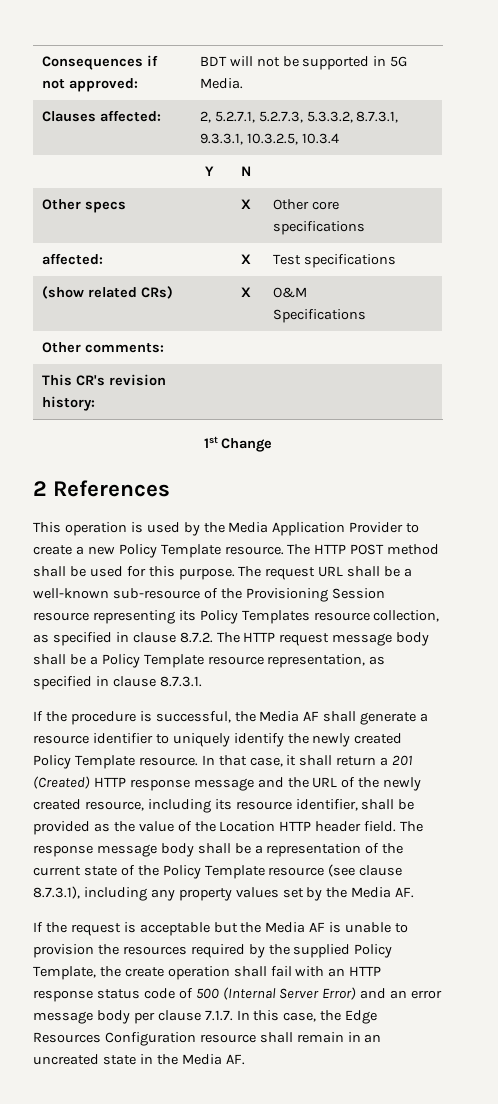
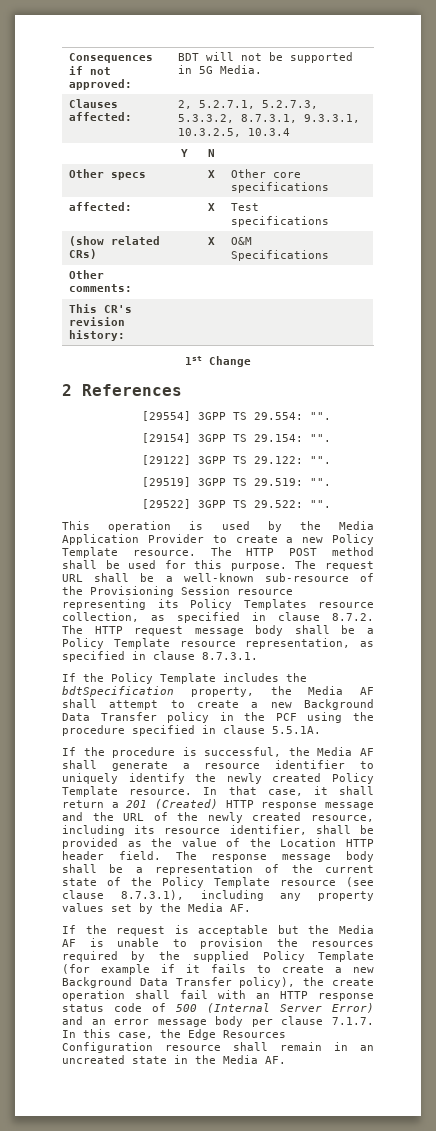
+ [29554] 3GPP TS 29.554: "".
+ [29154] 3GPP TS 29.154: "".
+ [29122] 3GPP TS 29.122: "".
+ [29519] 3GPP TS 29.519: "".
+ [29522] 3GPP TS 29.522: "".
+ If the Policy Template includes the bdtSpecification property, the Media AF shall attempt to create a new Background Data Transfer policy in the PCF using the procedure specified in clause 5.5.1A.
- If the request is acceptable but the Media AF is unable to provision the resources required by the supplied Policy Template, the create operation shall fail with an HTTP response status code of 500 (Internal Server Error) and an error message body per clause 7.1.7. In this case, the Edge Resources Configuration resource shall remain in an uncreated state in the Media AF.
+ If the request is acceptable but the Media AF is unable to provision the resources required by the supplied Policy Template (for example if it fails to create a new Background Data Transfer policy), the create operation shall fail with an HTTP response status code of 500 (Internal Server Error) and an error message body per clause 7.1.7. In this case, the Edge Resources Configuration resource shall remain in an uncreated state in the Media AF.

